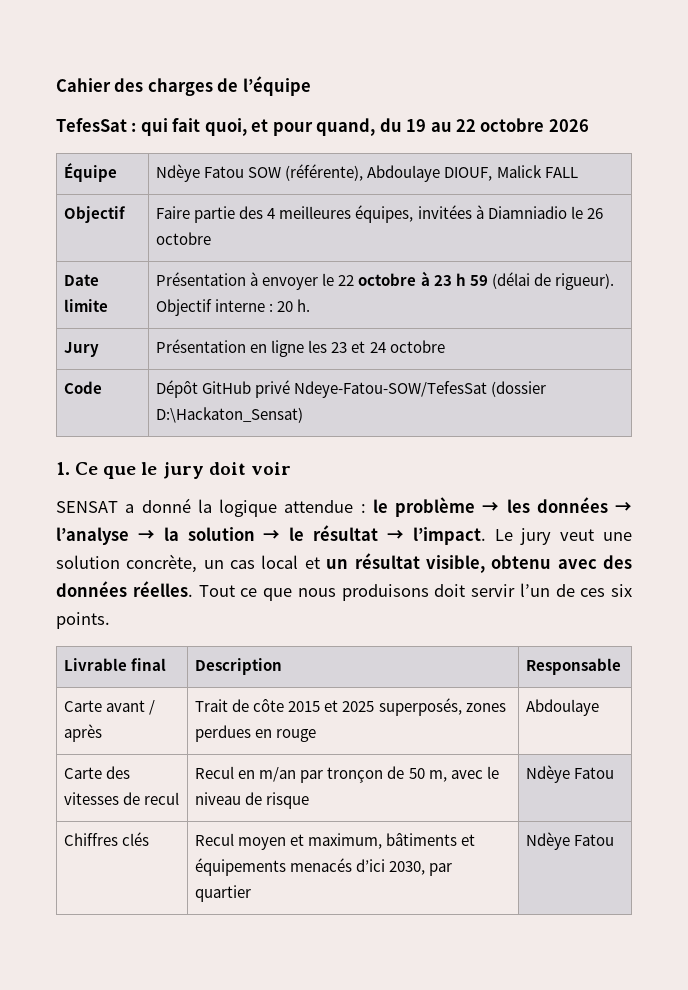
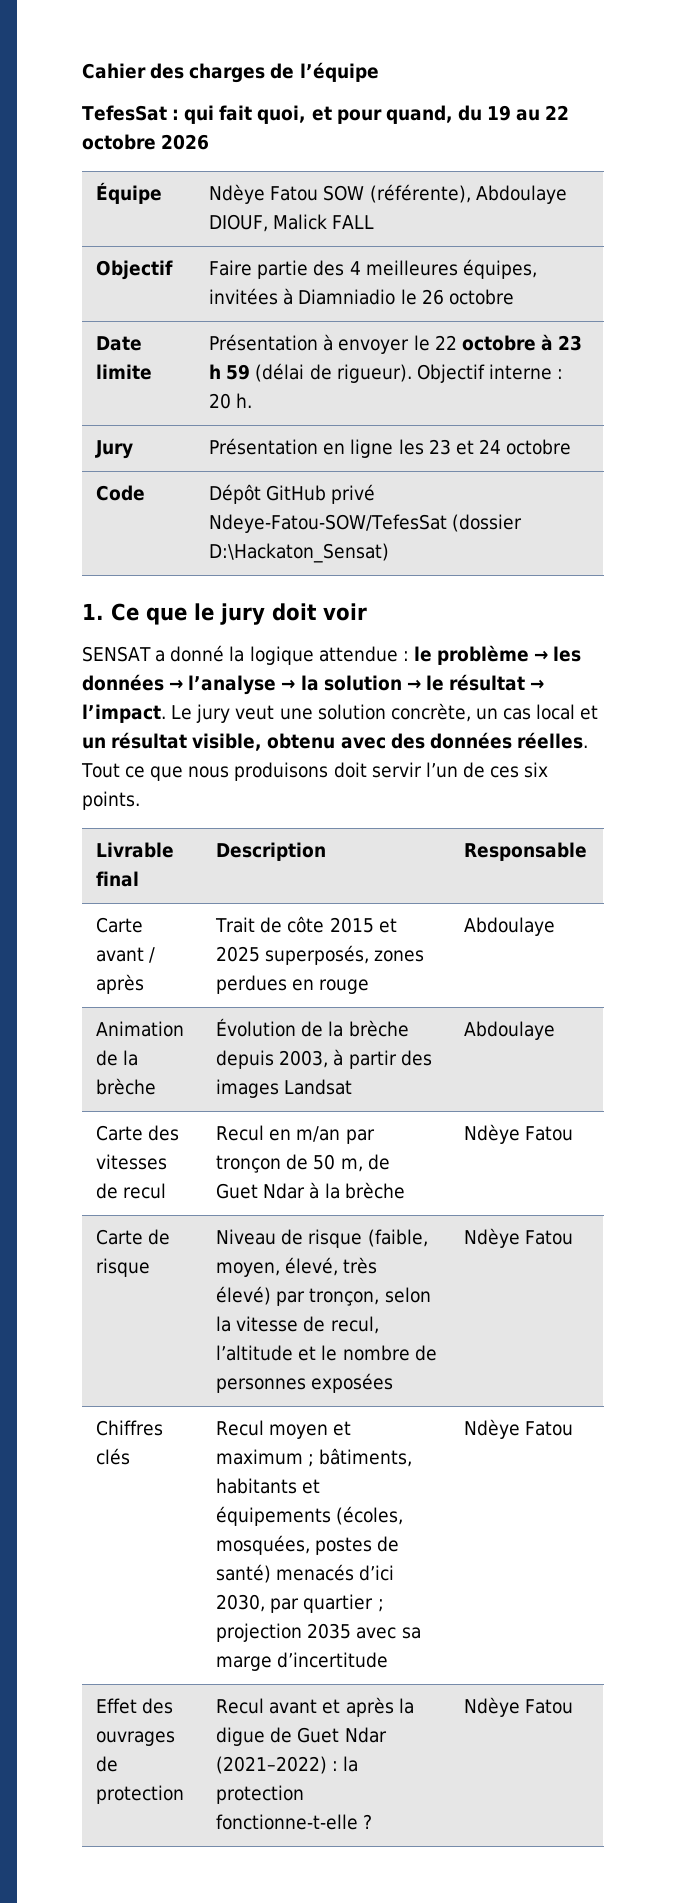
+ Animation de la brèche | Évolution de la brèche depuis 2003, à partir des images Landsat | Abdoulaye
- Carte des vitesses de recul | Recul en m/an par tronçon de 50 m, avec le niveau de risque | Ndèye Fatou
+ Carte des vitesses de recul | Recul en m/an par tronçon de 50 m, de Guet Ndar à la brèche | Ndèye Fatou
+ Carte de risque | Niveau de risque (faible, moyen, élevé, très élevé) par tronçon, selon la vitesse de recul, l’altitude et le nombre de personnes exposées | Ndèye Fatou
- Chiffres clés | Recul moyen et maximum, bâtiments et équipements menacés d’ici 2030, par quartier | Ndèye Fatou
+ Chiffres clés | Recul moyen et maximum ; bâtiments, habitants et équipements (écoles, mosquées, postes de santé) menacés d’ici 2030, par quartier ; projection 2035 avec sa marge d’incertitude | Ndèye Fatou
+ Effet des ouvrages de protection | Recul avant et après la digue de Guet Ndar (2021–2022) : la protection fonctionne-t-elle ? | Ndèye Fatou

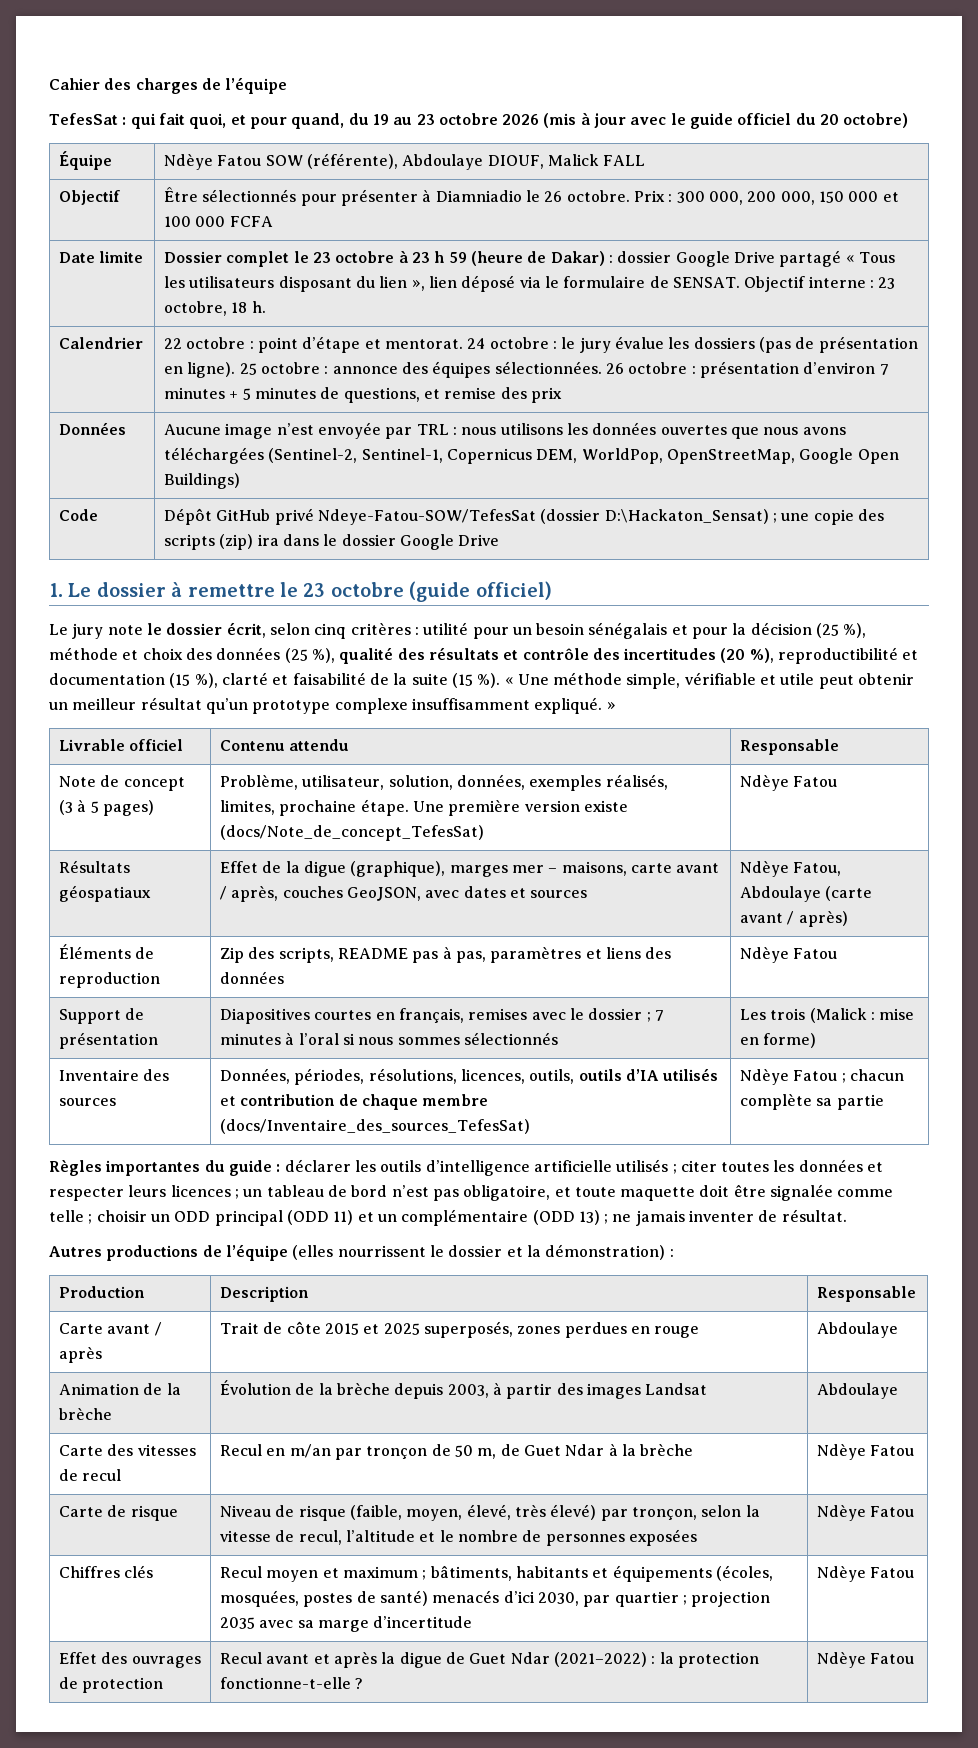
- TefesSat : qui fait quoi, et pour quand, du 19 au 22 octobre 2026
+ TefesSat : qui fait quoi, et pour quand, du 19 au 23 octobre 2026 (mis à jour avec le guide officiel du 20 octobre)
- Objectif | Faire partie des 4 meilleures équipes, invitées à Diamniadio le 26 octobre
- Date limite | Présentation à envoyer le 22 octobre à 23 h 59 (délai de rigueur). Objectif interne : 20 h.
- Jury | Présentation en ligne les 23 et 24 octobre
+ Objectif | Être sélectionnés pour présenter à Diamniadio le 26 octobre. Prix : 300 000, 200 000, 150 000 et 100 000 FCFA
+ Date limite | Dossier complet le 23 octobre à 23 h 59 (heure de Dakar) : dossier Google Drive partagé « Tous les utilisateurs disposant du lien », lien déposé via le formulaire de SENSAT. Objectif interne : 23 octobre, 18 h.
+ Calendrier | 22 octobre : point d’étape et mentorat. 24 octobre : le jury évalue les dossiers (pas de présentation en ligne). 25 octobre : annonce des équipes sélectionnées. 26 octobre : présentation d’environ 7 minutes + 5 minutes de questions, et remise des prix
+ Données | Aucune image n’est envoyée par TRL : nous utilisons les données ouvertes que nous avons téléchargées (Sentinel-2, Sentinel-1, Copernicus DEM, WorldPop, OpenStreetMap, Google Open Buildings)
- Code | Dépôt GitHub privé Ndeye-Fatou-SOW/TefesSat (dossier D:\Hackaton_Sensat)
- 1. Ce que le jury doit voir
- SENSAT a donné la logique attendue : le problème → les données → l’analyse → la solution → le résultat → l’impact. Le jury veut une solution concrète, un cas local et un résultat visible, obtenu avec des données réelles. Tout ce que nous produisons doit servir l’un de ces six points.
- Livrable final | Description | Responsable
+ Code | Dépôt GitHub privé Ndeye-Fatou-SOW/TefesSat (dossier D:\Hackaton_Sensat) ; une copie des scripts (zip) ira dans le dossier Google Drive
+ 1. Le dossier à remettre le 23 octobre (guide officiel)
+ Le jury note le dossier écrit, selon cinq critères : utilité pour un besoin sénégalais et pour la décision (25 %), méthode et choix des données (25 %), qualité des résultats et contrôle des incertitudes (20 %), reproductibilité et documentation (15 %), clarté et faisabilité de la suite (15 %). « Une méthode simple, vérifiable et utile peut obtenir un meilleur résultat qu’un prototype complexe insuffisamment expliqué. »
+ Livrable officiel | Contenu attendu | Responsable
+ Note de concept (3 à 5 pages) | Problème, utilisateur, solution, données, exemples réalisés, limites, prochaine étape. Une première version existe (docs/Note_de_concept_TefesSat) | Ndèye Fatou
+ Résultats géospatiaux | Effet de la digue (graphique), marges mer – maisons, carte avant / après, couches GeoJSON, avec dates et sources | Ndèye Fatou, Abdoulaye (carte avant / après)
+ Éléments de reproduction | Zip des scripts, README pas à pas, paramètres et liens des données | Ndèye Fatou
+ Support de présentation | Diapositives courtes en français, remises avec le dossier ; 7 minutes à l’oral si nous sommes sélectionnés | Les trois (Malick : mise en forme)
+ Inventaire des sources | Données, périodes, résolutions, licences, outils, outils d’IA utilisés et contribution de chaque membre (docs/Inventaire_des_sources_TefesSat) | Ndèye Fatou ; chacun complète sa partie
+ Règles importantes du guide : déclarer les outils d’intelligence artificielle utilisés ; citer toutes les données et respecter leurs licences ; un tableau de bord n’est pas obligatoire, et toute maquette doit être signalée comme telle ; choisir un ODD principal (ODD 11) et un complémentaire (ODD 13) ; ne jamais inventer de résultat.
+ Autres productions de l’équipe (elles nourrissent le dossier et la démonstration) :
+ Production | Description | Responsable

